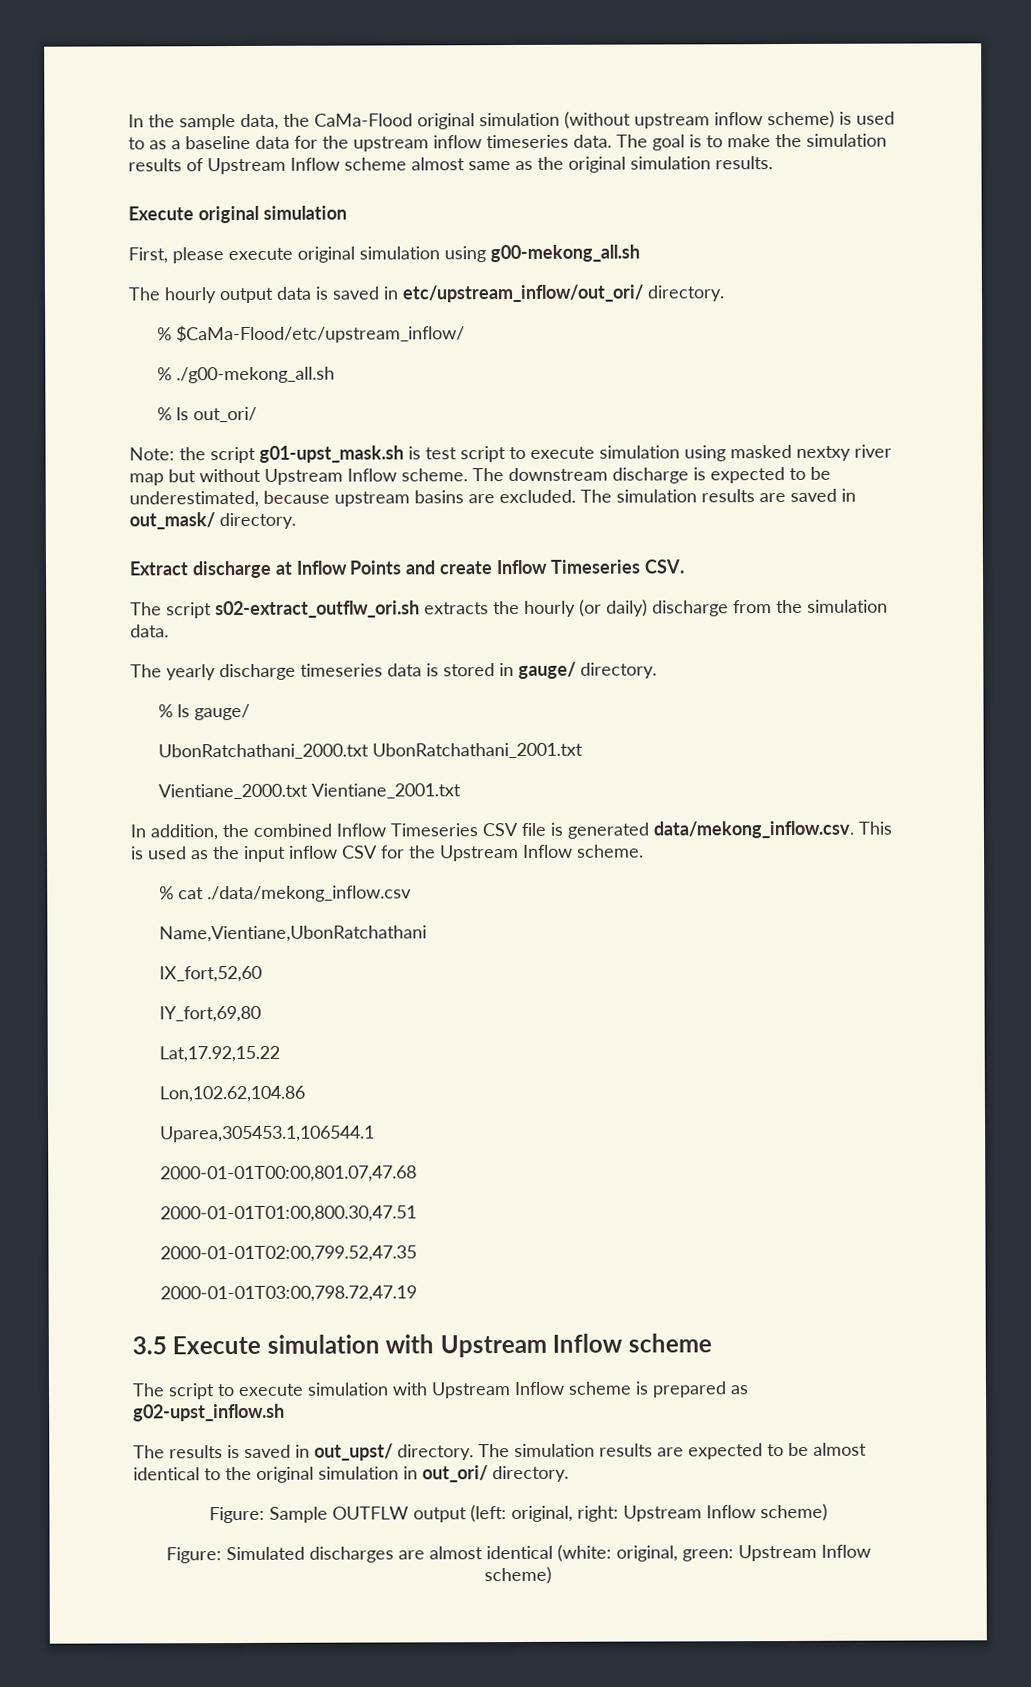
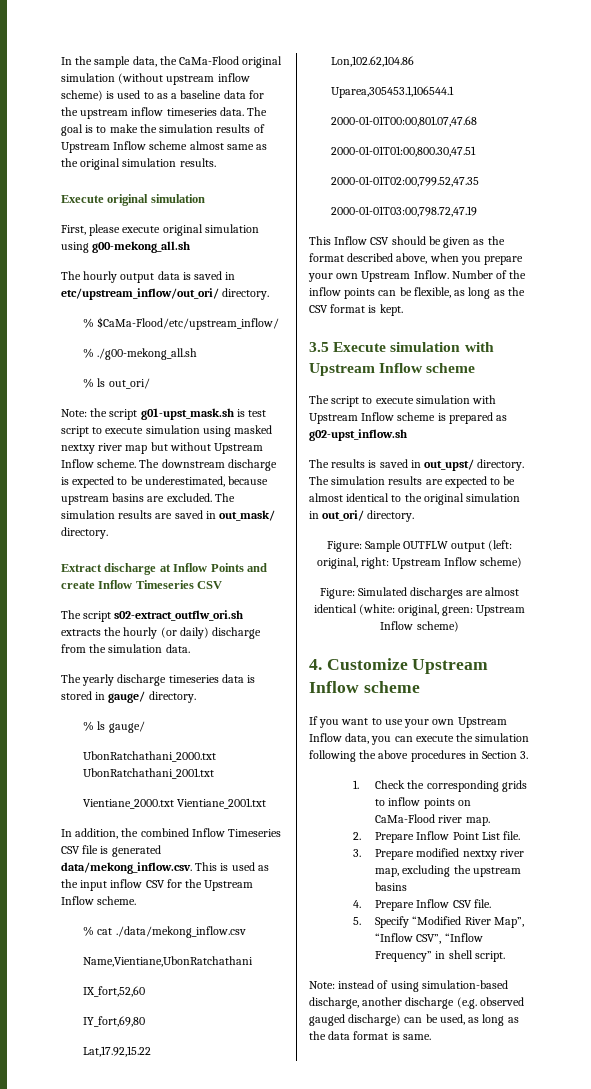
- Extract discharge at Inflow Points and create Inflow Timeseries CSV.
+ Extract discharge at Inflow Points and create Inflow Timeseries CSV
+ This Inflow CSV should be given as the format described above, when you prepare your own Upstream Inflow. Number of the inflow points can be flexible, as long as the CSV format is kept.
+ 4. Customize Upstream Inflow scheme
+ If you want to use your own Upstream Inflow data, you can execute the simulation following the above procedures in Section 3.
+ 1. Check the corresponding grids to inflow points on CaMa-Flood river map.
+ 2. Prepare Inflow Point List file.
+ 3. Prepare modified nextxy river map, excluding the upstream basins
+ 4. Prepare Inflow CSV file.
+ 5. Specify “Modified River Map”, “Inflow CSV”, “Inflow Frequency” in shell script.
+ Note: instead of using simulation-based discharge, another discharge (e.g. observed gauged discharge) can be used, as long as the data format is same.

